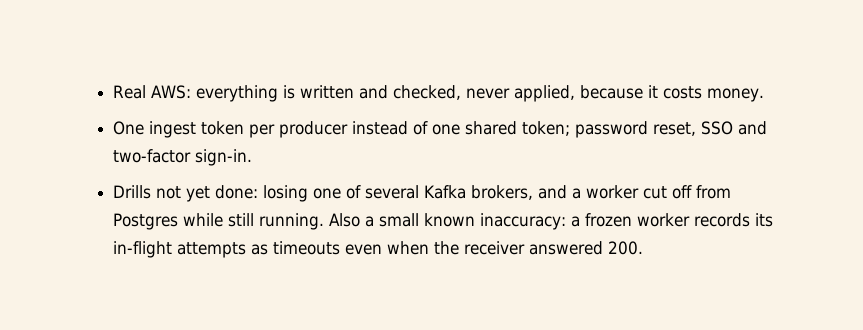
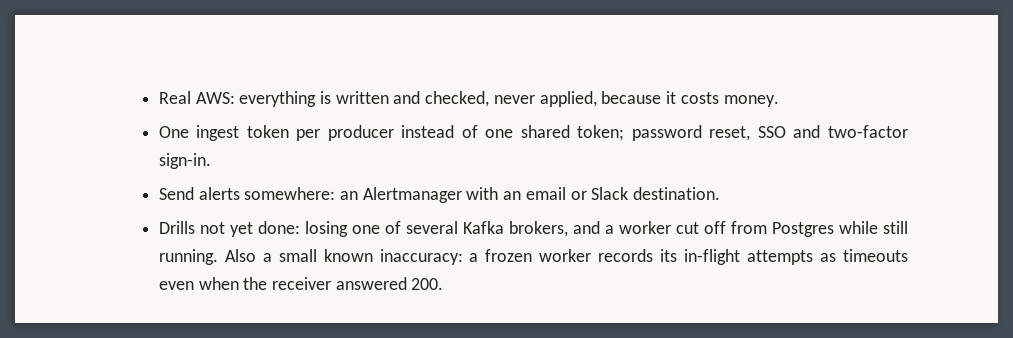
+ Send alerts somewhere: an Alertmanager with an email or Slack destination.

